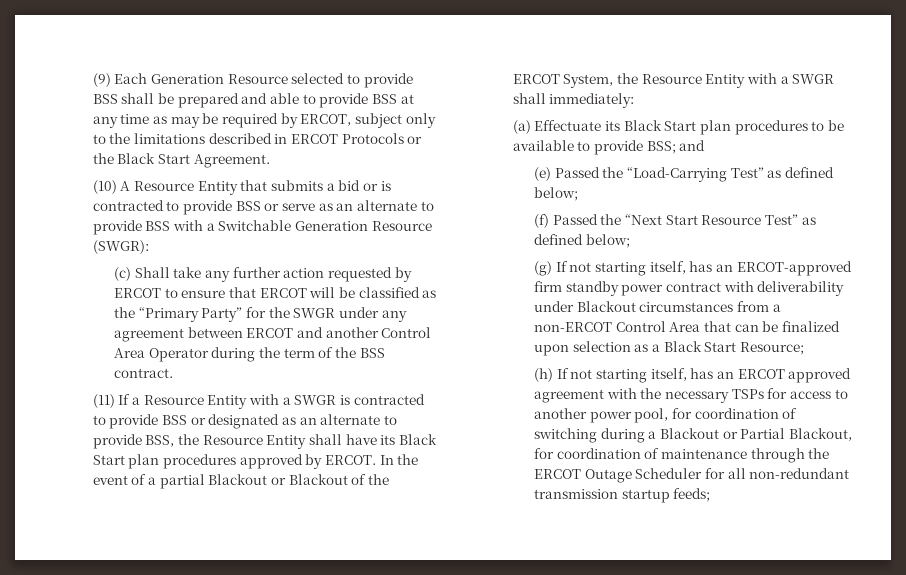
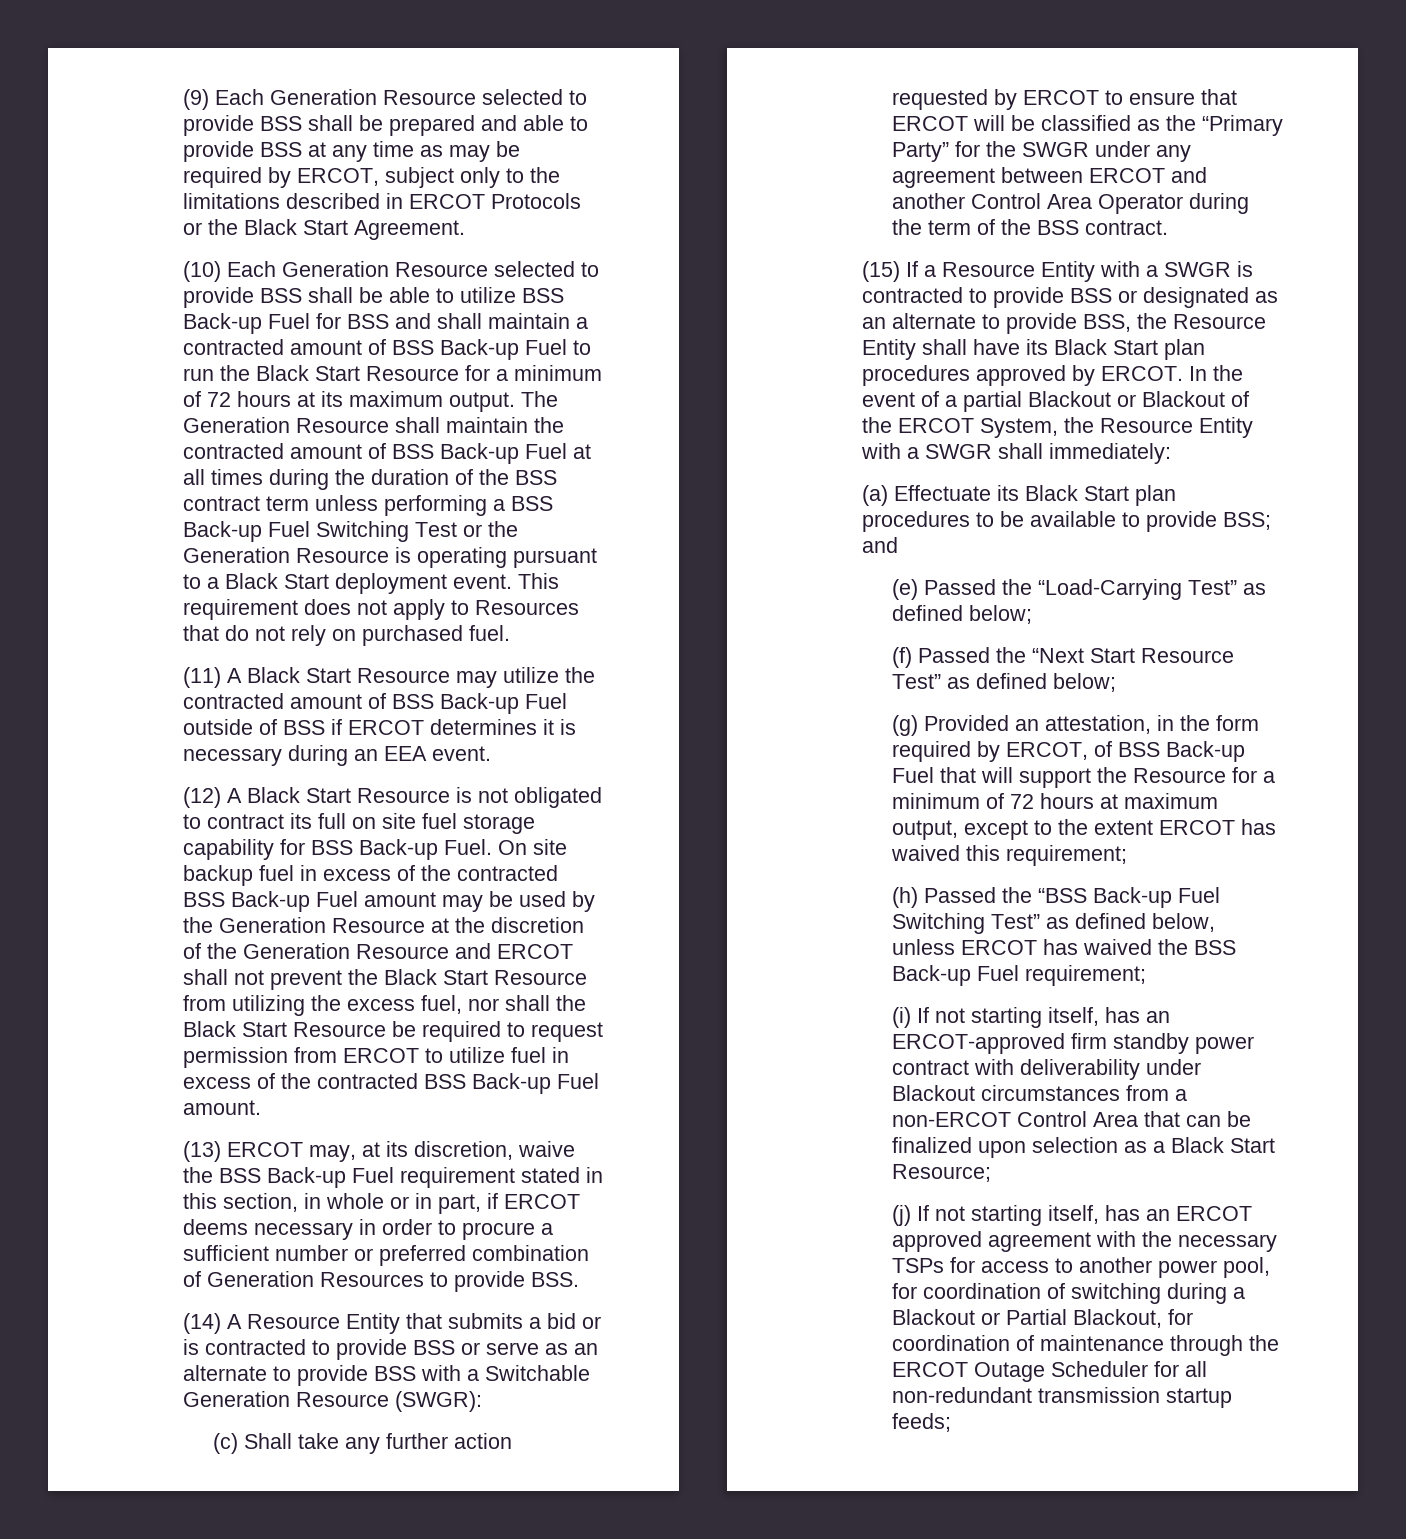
- (10) A Resource Entity that submits a bid or is contracted to provide BSS or serve as an alternate to provide BSS with a Switchable Generation Resource (SWGR):
+ (10) Each Generation Resource selected to provide BSS shall be able to utilize BSS Back-up Fuel for BSS and shall maintain a contracted amount of BSS Back-up Fuel to run the Black Start Resource for a minimum of 72 hours at its maximum output. The Generation Resource shall maintain the contracted amount of BSS Back-up Fuel at all times during the duration of the BSS contract term unless performing a BSS Back-up Fuel Switching Test or the Generation Resource is operating pursuant to a Black Start deployment event. This requirement does not apply to Resources that do not rely on purchased fuel.
+ (11) A Black Start Resource may utilize the contracted amount of BSS Back-up Fuel outside of BSS if ERCOT determines it is necessary during an EEA event.
+ (12) A Black Start Resource is not obligated to contract its full on site fuel storage capability for BSS Back-up Fuel. On site backup fuel in excess of the contracted BSS Back-up Fuel amount may be used by the Generation Resource at the discretion of the Generation Resource and ERCOT shall not prevent the Black Start Resource from utilizing the excess fuel, nor shall the Black Start Resource be required to request permission from ERCOT to utilize fuel in excess of the contracted BSS Back-up Fuel amount.
+ (13) ERCOT may, at its discretion, waive the BSS Back-up Fuel requirement stated in this section, in whole or in part, if ERCOT deems necessary in order to procure a sufficient number or preferred combination of Generation Resources to provide BSS.
+ (14) A Resource Entity that submits a bid or is contracted to provide BSS or serve as an alternate to provide BSS with a Switchable Generation Resource (SWGR):
- (11) If a Resource Entity with a SWGR is contracted to provide BSS or designated as an alternate to provide BSS, the Resource Entity shall have its Black Start plan procedures approved by ERCOT.
+ (15) If a Resource Entity with a SWGR is contracted to provide BSS or designated as an alternate to provide BSS, the Resource Entity shall have its Black Start plan procedures approved by ERCOT.
- (g) If not starting itself, has an ERCOT-approved firm standby power contract with deliverability under Blackout circumstances from a non-ERCOT Control Area that can be finalized upon selection as a Black Start Resource;
+ (g) Provided an attestation, in the form required by ERCOT, of BSS Back-up Fuel that will support the Resource for a minimum of 72 hours at maximum output, except to the extent ERCOT has waived this requirement;
+ (h) Passed the “BSS Back-up Fuel Switching Test” as defined below, unless ERCOT has waived the BSS Back-up Fuel requirement;
+ (i) If not starting itself, has an ERCOT-approved firm standby power contract with deliverability under Blackout circumstances from a non-ERCOT Control Area that can be finalized upon selection as a Black Start Resource;
- (h) If not starting itself, has an ERCOT approved agreement with the necessary TSPs for access to another power pool, for coordination of switching during a Blackout or Partial Blackout, for coordination of maintenance through the ERCOT Outage Scheduler for all non-redundant transmission startup feeds;
+ (j) If not starting itself, has an ERCOT approved agreement with the necessary TSPs for access to another power pool, for coordination of switching during a Blackout or Partial Blackout, for coordination of maintenance through the ERCOT Outage Scheduler for all non-redundant transmission startup feeds;

